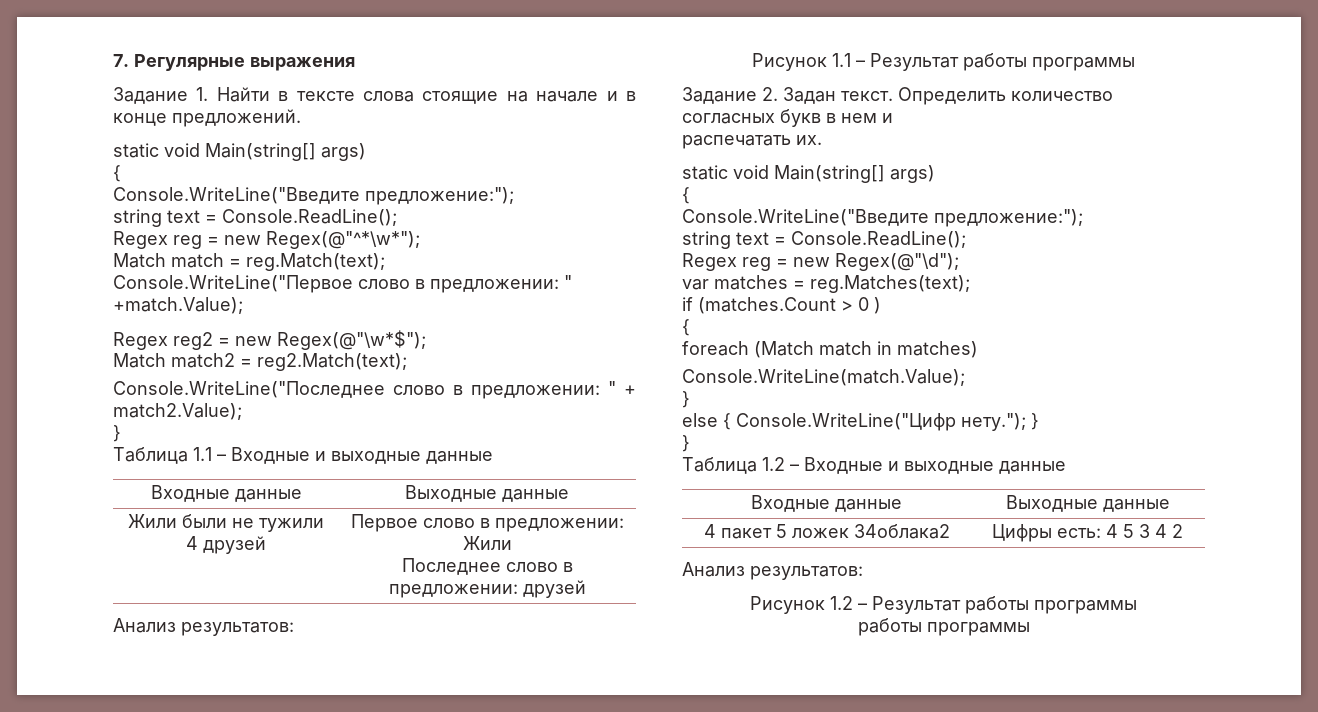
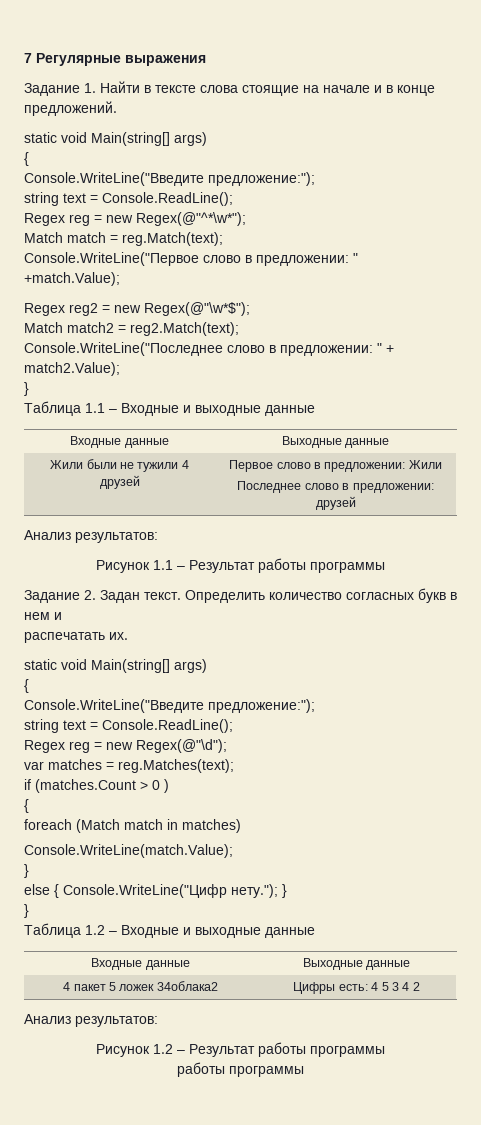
- 7. Регулярные выражения
+ 7 Регулярные выражения

